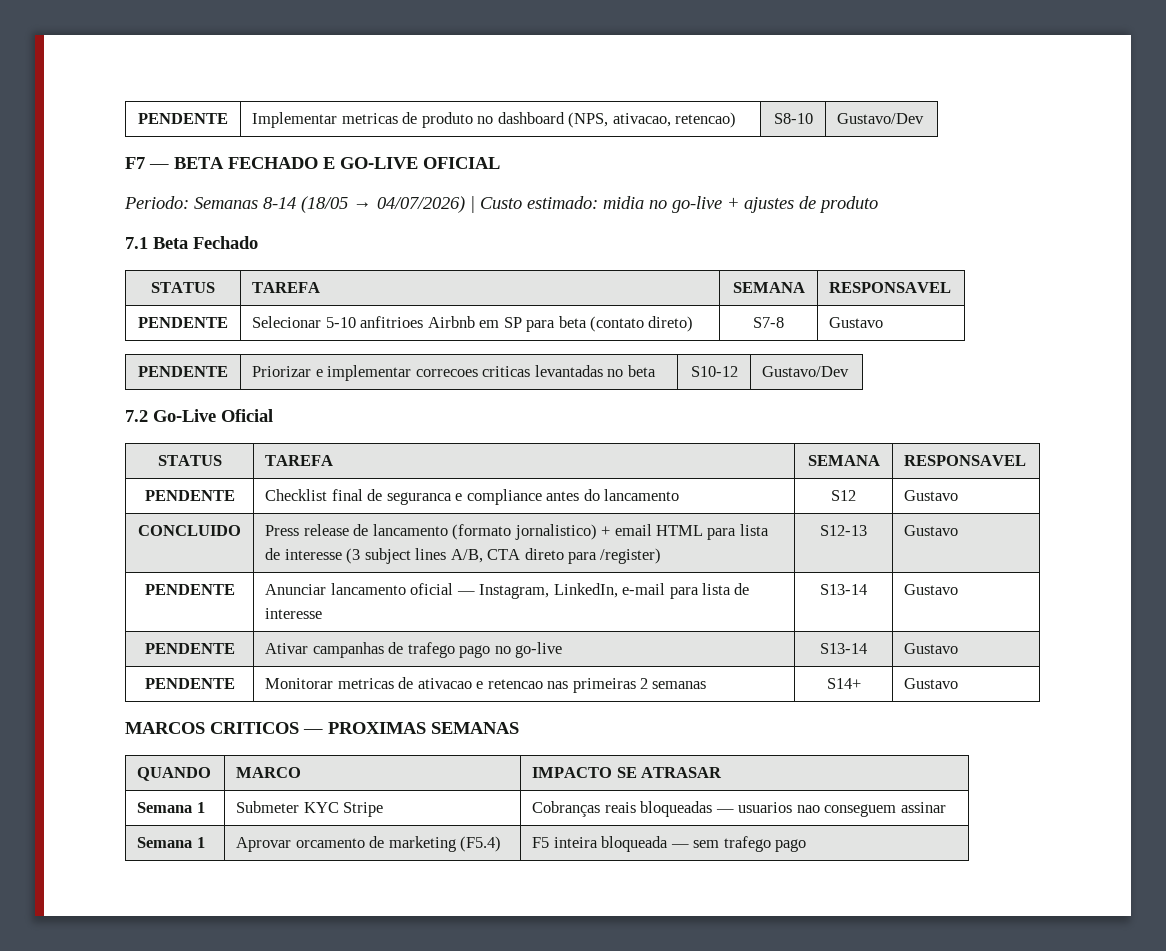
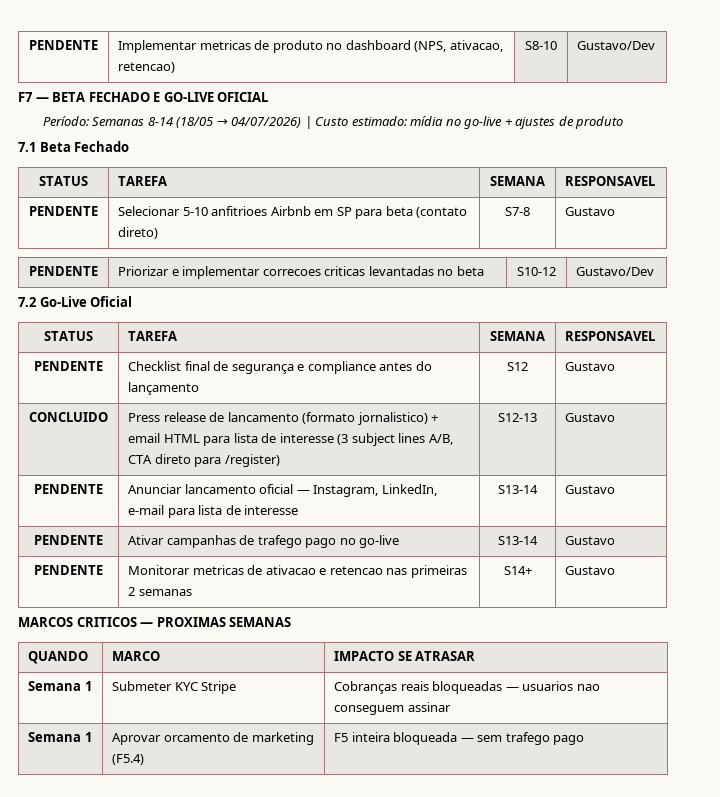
- Periodo: Semanas 8-14 (18/05 → 04/07/2026) | Custo estimado: midia no go-live + ajustes de produto
+ Período: Semanas 8-14 (18/05 → 04/07/2026) | Custo estimado: mídia no go-live + ajustes de produto
- PENDENTE | Checklist final de seguranca e compliance antes do lancamento | S12 | Gustavo
+ PENDENTE | Checklist final de segurança e compliance antes do lançamento | S12 | Gustavo

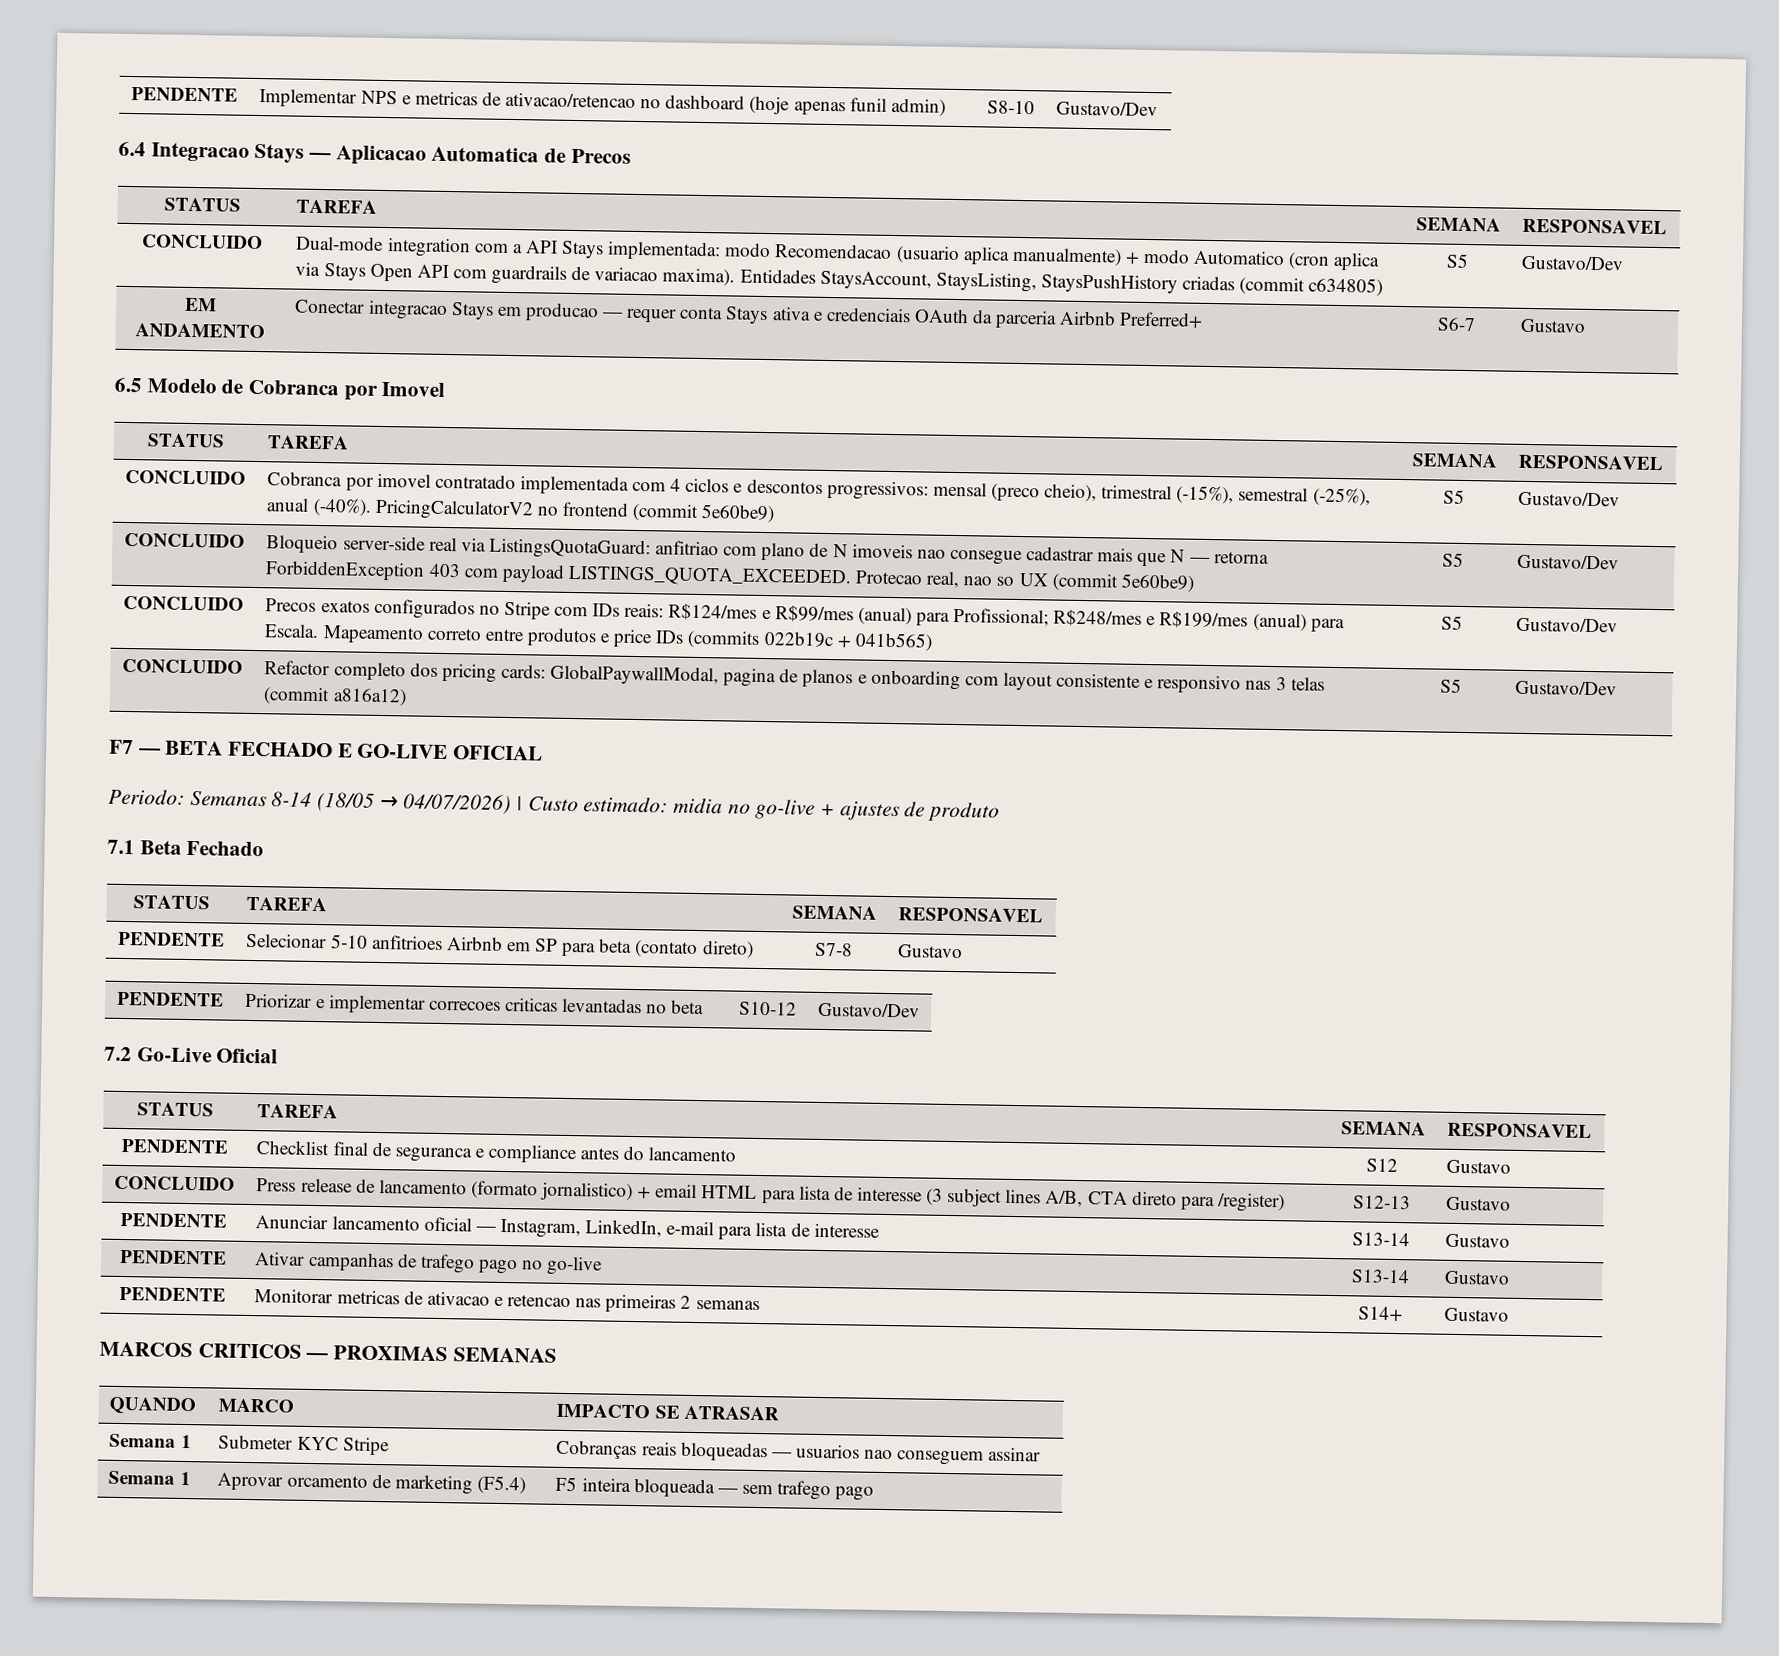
- PENDENTE | Implementar metricas de produto no dashboard (NPS, ativacao, retencao) | S8-10 | Gustavo/Dev
+ PENDENTE | Implementar NPS e metricas de ativacao/retencao no dashboard (hoje apenas funil admin) | S8-10 | Gustavo/Dev
+ 6.4 Integracao Stays — Aplicacao Automatica de Precos
+ STATUS | TAREFA | SEMANA | RESPONSAVEL
+ CONCLUIDO | Dual-mode integration com a API Stays implementada: modo Recomendacao (usuario aplica manualmente) + modo Automatico (cron aplica via Stays Open API com guardrails de variacao maxima). Entidades StaysAccount, StaysListing, StaysPushHistory criadas (commit c634805) | S5 | Gustavo/Dev
+ EM ANDAMENTO | Conectar integracao Stays em producao — requer conta Stays ativa e credenciais OAuth da parceria Airbnb Preferred+ | S6-7 | Gustavo
+ 6.5 Modelo de Cobranca por Imovel
+ STATUS | TAREFA | SEMANA | RESPONSAVEL
+ CONCLUIDO | Cobranca por imovel contratado implementada com 4 ciclos e descontos progressivos: mensal (preco cheio), trimestral (-15%), semestral (-25%), anual (-40%). PricingCalculatorV2 no frontend (commit 5e60be9) | S5 | Gustavo/Dev
+ CONCLUIDO | Bloqueio server-side real via ListingsQuotaGuard: anfitriao com plano de N imoveis nao consegue cadastrar mais que N — retorna ForbiddenException 403 com payload LISTINGS_QUOTA_EXCEEDED. Protecao real, nao so UX (commit 5e60be9) | S5 | Gustavo/Dev
+ CONCLUIDO | Precos exatos configurados no Stripe com IDs reais: R$124/mes e R$99/mes (anual) para Profissional; R$248/mes e R$199/mes (anual) para Escala. Mapeamento correto entre produtos e price IDs (commits 022b19c + 041b565) | S5 | Gustavo/Dev
+ CONCLUIDO | Refactor completo dos pricing cards: GlobalPaywallModal, pagina de planos e onboarding com layout consistente e responsivo nas 3 telas (commit a816a12) | S5 | Gustavo/Dev
- Período: Semanas 8-14 (18/05 → 04/07/2026) | Custo estimado: mídia no go-live + ajustes de produto
+ Periodo: Semanas 8-14 (18/05 → 04/07/2026) | Custo estimado: midia no go-live + ajustes de produto
- PENDENTE | Checklist final de segurança e compliance antes do lançamento | S12 | Gustavo
+ PENDENTE | Checklist final de seguranca e compliance antes do lancamento | S12 | Gustavo

